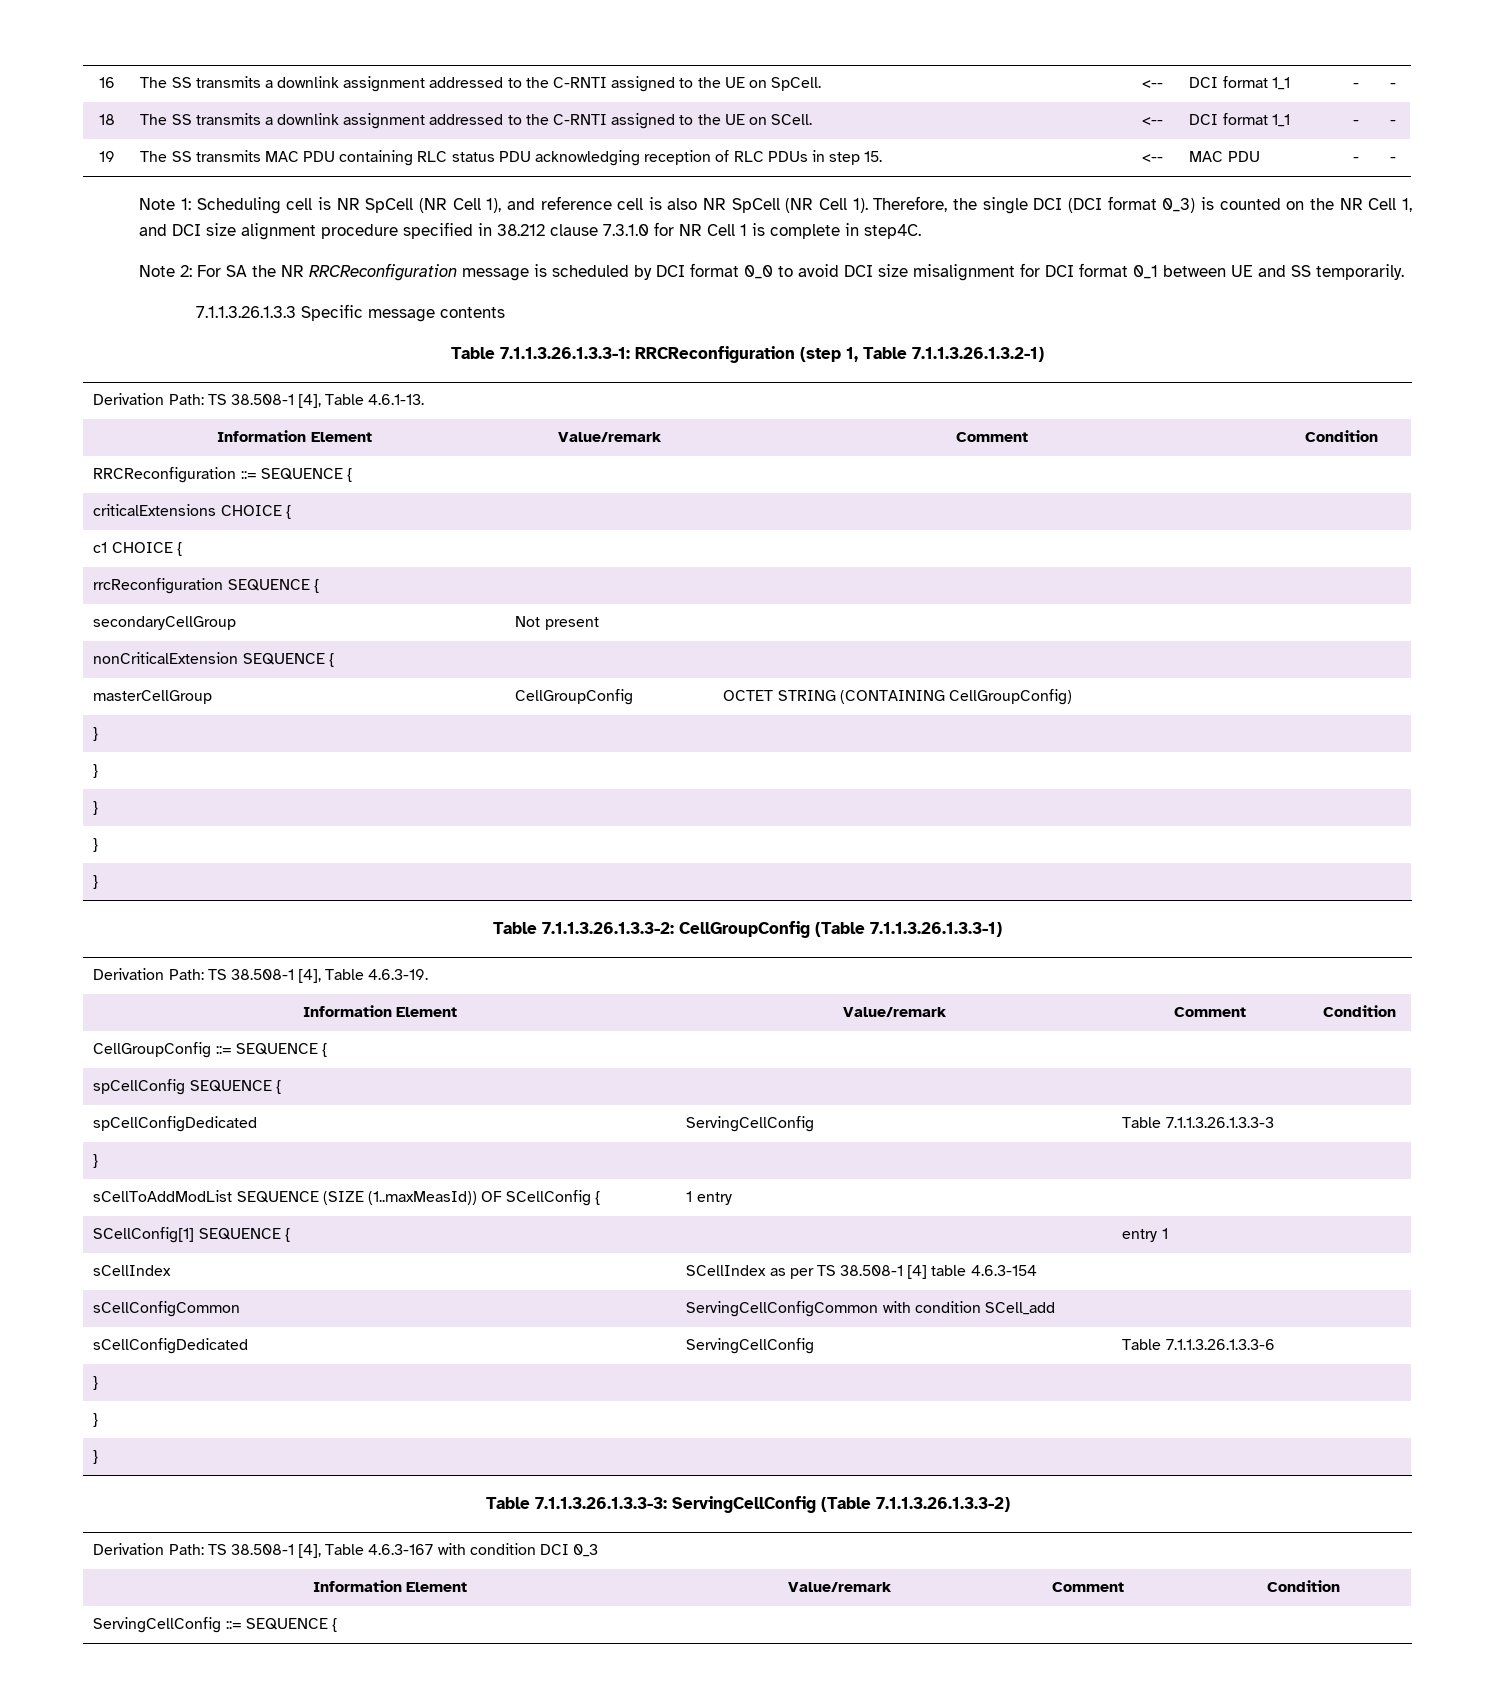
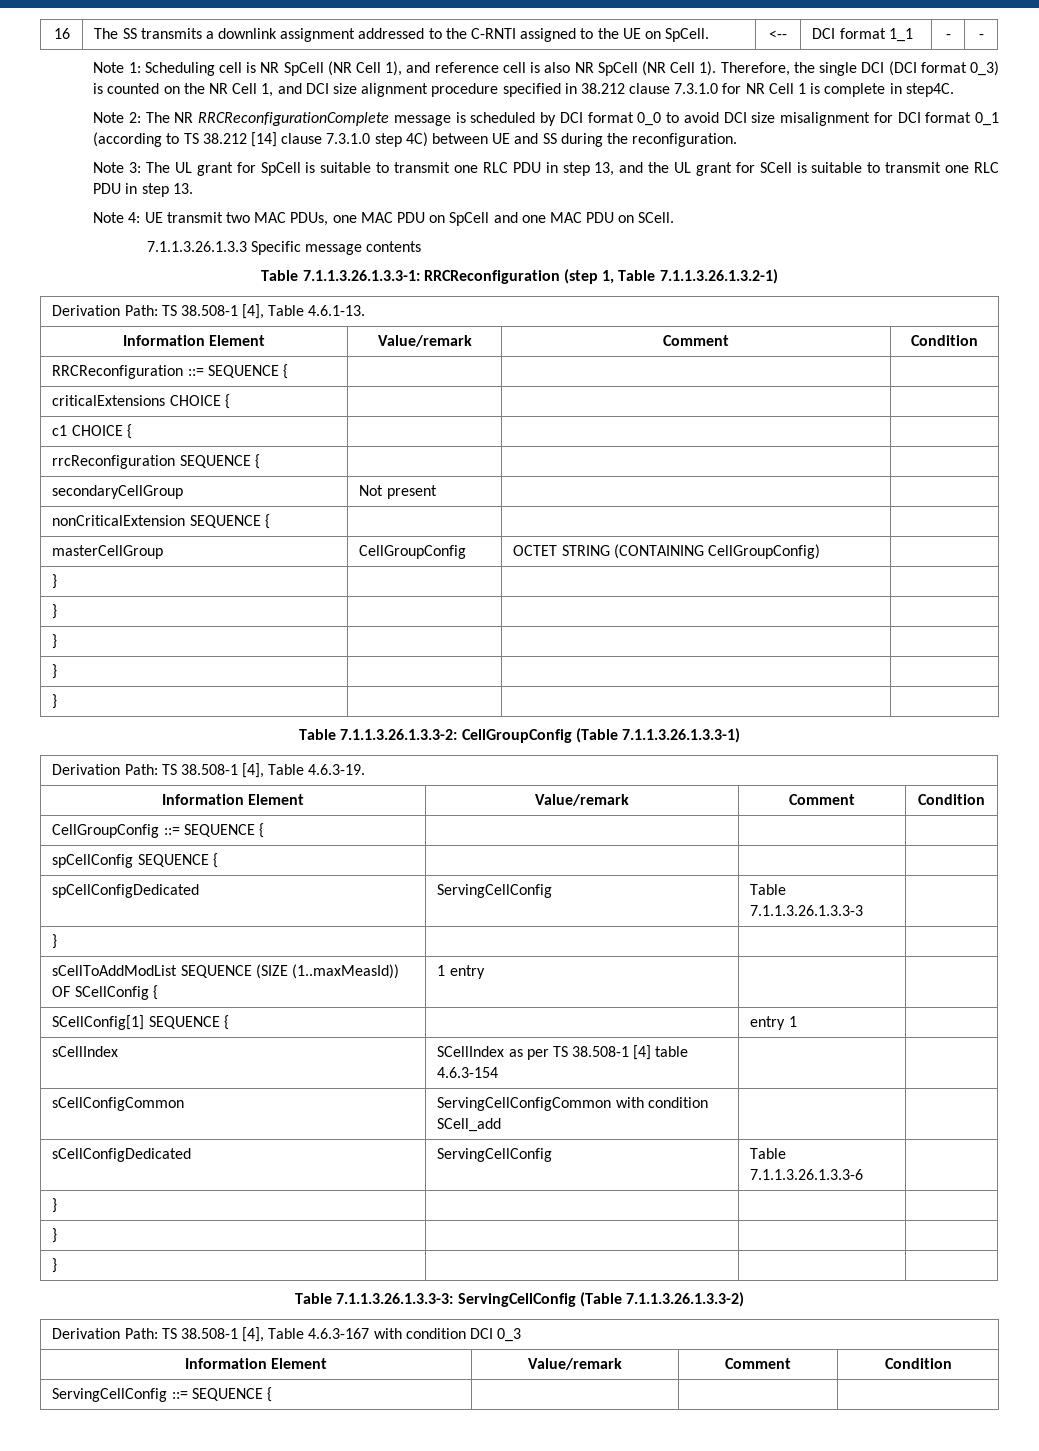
- 18 | The SS transmits a downlink assignment addressed to the C-RNTI assigned to the UE on SCell. | <-- | DCI format 1_1 | - | -
- 19 | The SS transmits MAC PDU containing RLC status PDU acknowledging reception of RLC PDUs in step 15. | <-- | MAC PDU | - | -
- Note 2: For SA the NR RRCReconfiguration message is scheduled by DCI format 0_0 to avoid DCI size misalignment for DCI format 0_1 between UE and SS temporarily.
+ Note 2: The NR RRCReconfigurationComplete message is scheduled by DCI format 0_0 to avoid DCI size misalignment for DCI format 0_1 (according to TS 38.212 [14] clause 7.3.1.0 step 4C) between UE and SS during the reconfiguration.
+ Note 3: The UL grant for SpCell is suitable to transmit one RLC PDU in step 13, and the UL grant for SCell is suitable to transmit one RLC PDU in step 13.
+ Note 4: UE transmit two MAC PDUs, one MAC PDU on SpCell and one MAC PDU on SCell.

